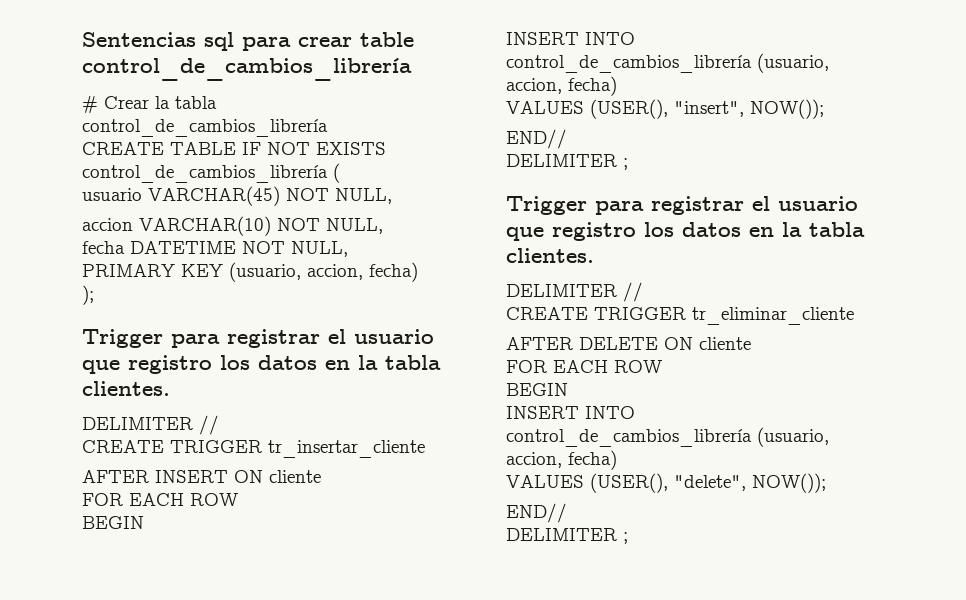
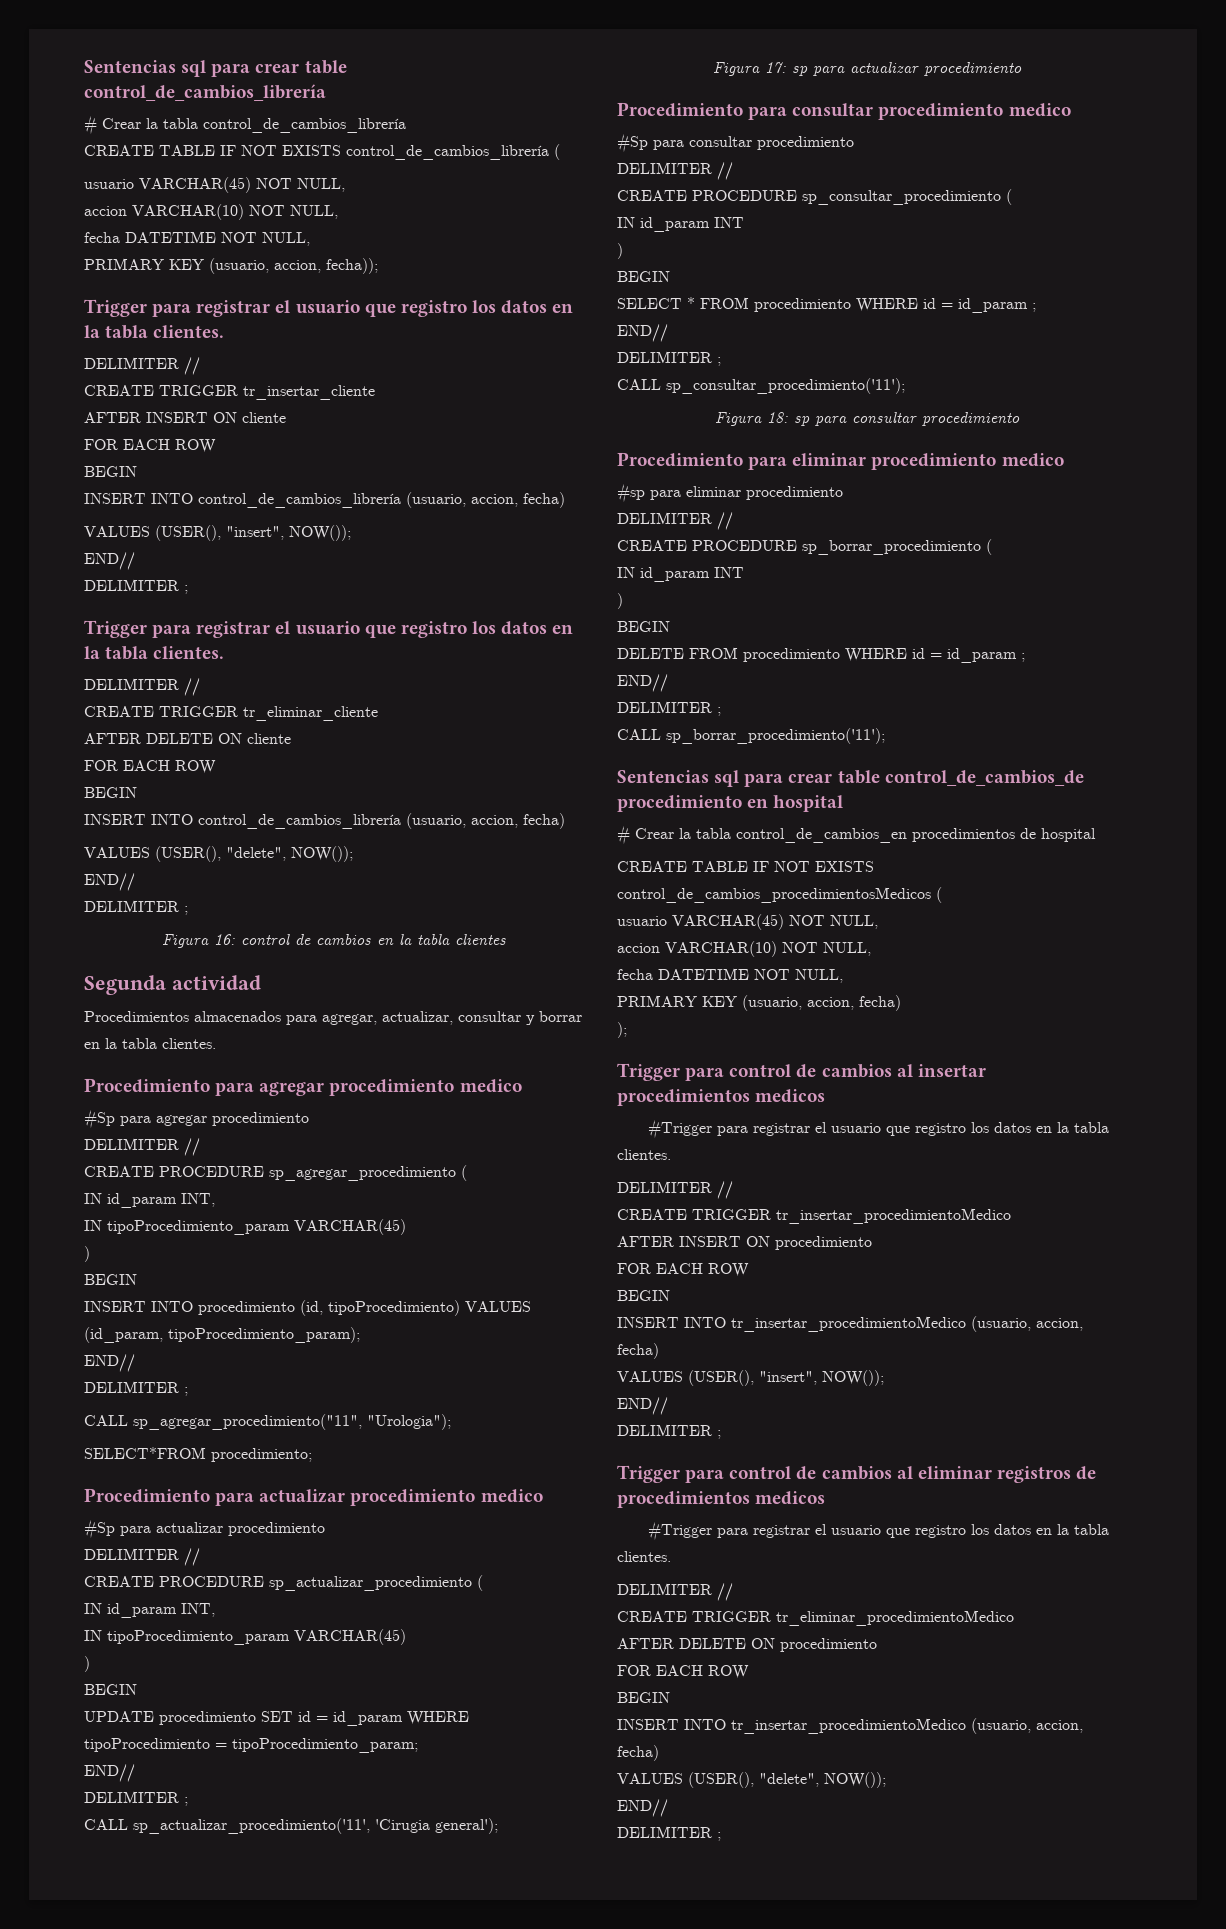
- PRIMARY KEY (usuario, accion, fecha)
- );
+ PRIMARY KEY (usuario, accion, fecha));
+ Figura 16: control de cambios en la tabla clientes
+ Segunda actividad
+ Procedimientos almacenados para agregar, actualizar, consultar y borrar en la tabla clientes.
+ Procedimiento para agregar procedimiento medico
+ #Sp para agregar procedimiento
+ DELIMITER //
+ CREATE PROCEDURE sp_agregar_procedimiento (
+ IN id_param INT,
+ IN tipoProcedimiento_param VARCHAR(45)
+ )
+ BEGIN
+ INSERT INTO procedimiento (id, tipoProcedimiento) VALUES (id_param, tipoProcedimiento_param);
+ END//
+ DELIMITER ;
+ CALL sp_agregar_procedimiento("11", "Urologia");
+ SELECT*FROM procedimiento;
+ Procedimiento para actualizar procedimiento medico
+ #Sp para actualizar procedimiento
+ DELIMITER //
+ CREATE PROCEDURE sp_actualizar_procedimiento (
+ IN id_param INT,
+ IN tipoProcedimiento_param VARCHAR(45)
+ )
+ BEGIN
+ UPDATE procedimiento SET id = id_param WHERE tipoProcedimiento = tipoProcedimiento_param;
+ END//
+ DELIMITER ;
+ CALL sp_actualizar_procedimiento('11', 'Cirugia general');
+ Figura 17: sp para actualizar procedimiento
+ Procedimiento para consultar procedimiento medico
+ #Sp para consultar procedimiento
+ DELIMITER //
+ CREATE PROCEDURE sp_consultar_procedimiento (
+ IN id_param INT
+ )
+ BEGIN
+ SELECT * FROM procedimiento WHERE id = id_param ;
+ END//
+ DELIMITER ;
+ CALL sp_consultar_procedimiento('11');
+ Figura 18: sp para consultar procedimiento
+ Procedimiento para eliminar procedimiento medico
+ #sp para eliminar procedimiento
+ DELIMITER //
+ CREATE PROCEDURE sp_borrar_procedimiento (
+ IN id_param INT
+ )
+ BEGIN
+ DELETE FROM procedimiento WHERE id = id_param ;
+ END//
+ DELIMITER ;
+ CALL sp_borrar_procedimiento('11');
+ Sentencias sql para crear table control_de_cambios_de procedimiento en hospital
+ # Crear la tabla control_de_cambios_en procedimientos de hospital
+ CREATE TABLE IF NOT EXISTS control_de_cambios_procedimientosMedicos (
+ usuario VARCHAR(45) NOT NULL,
+ accion VARCHAR(10) NOT NULL,
+ fecha DATETIME NOT NULL,
+ PRIMARY KEY (usuario, accion, fecha)
+ );
+ Trigger para control de cambios al insertar procedimientos medicos
+ #Trigger para registrar el usuario que registro los datos en la tabla clientes.
+ DELIMITER //
+ CREATE TRIGGER tr_insertar_procedimientoMedico
+ AFTER INSERT ON procedimiento
+ FOR EACH ROW
+ BEGIN
+ INSERT INTO tr_insertar_procedimientoMedico (usuario, accion, fecha)
+ VALUES (USER(), "insert", NOW());
+ END//
+ DELIMITER ;
+ Trigger para control de cambios al eliminar registros de procedimientos medicos
+ #Trigger para registrar el usuario que registro los datos en la tabla clientes.
+ DELIMITER //
+ CREATE TRIGGER tr_eliminar_procedimientoMedico
+ AFTER DELETE ON procedimiento
+ FOR EACH ROW
+ BEGIN
+ INSERT INTO tr_insertar_procedimientoMedico (usuario, accion, fecha)
+ VALUES (USER(), "delete", NOW());
+ END//
+ DELIMITER ;

